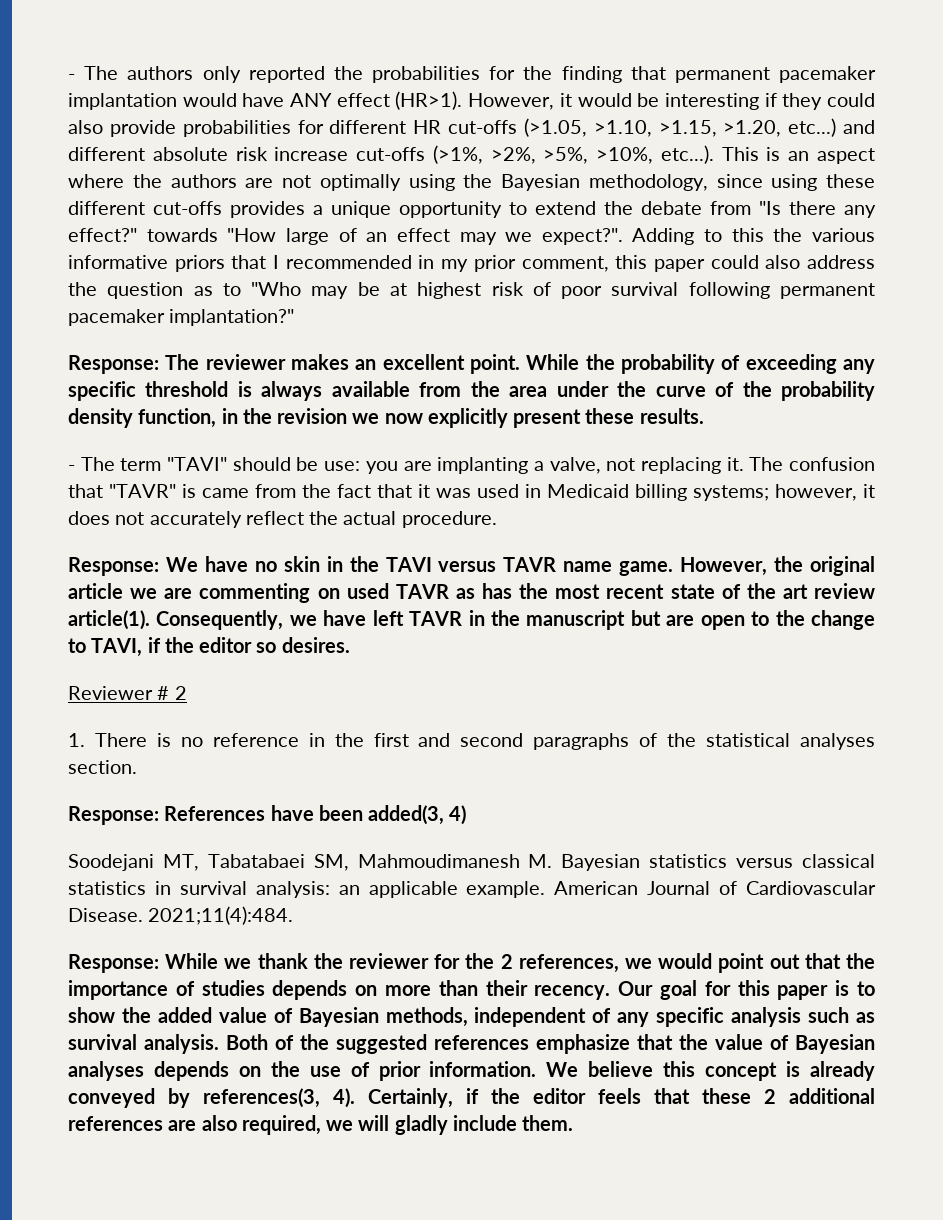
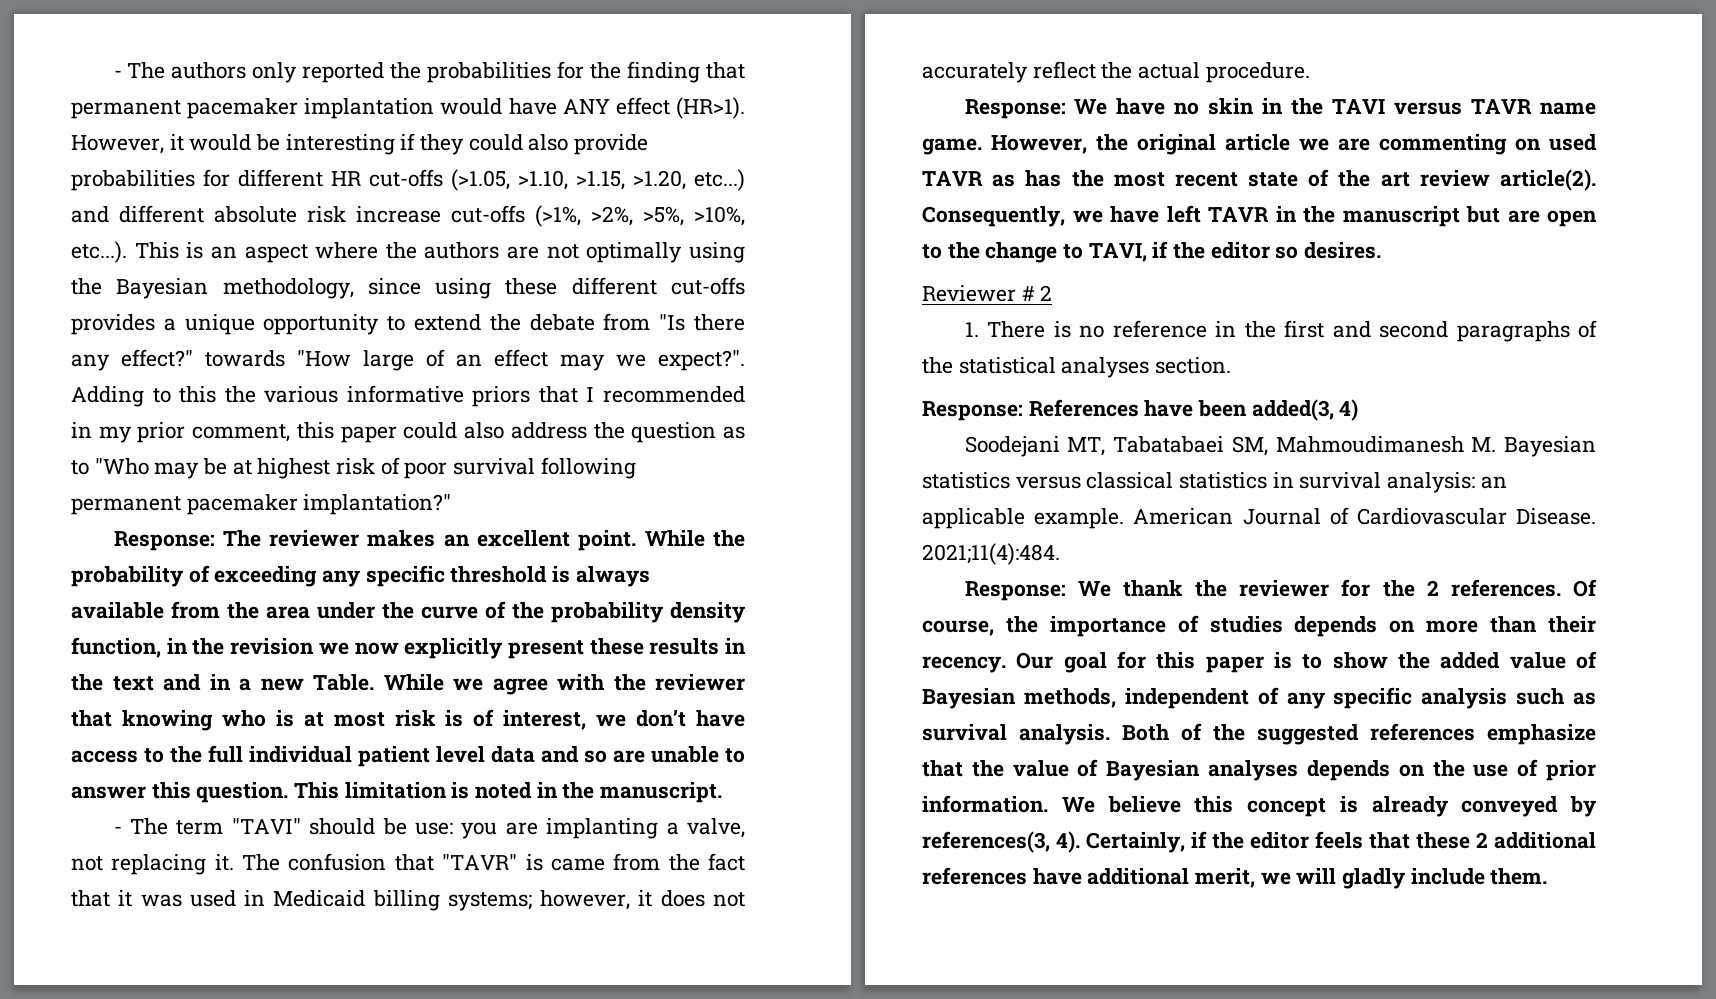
- While the probability of exceeding any specific threshold is always available from the area under the curve of the probability density function, in the revision we now explicitly present these results.
+ While the probability of exceeding any specific threshold is always available from the area under the curve of the probability density function, in the revision we now explicitly present these results in the text and in a new Table. While we agree with the reviewer that knowing who is at most risk is of interest, we don’t have access to the full individual patient level data and so are unable to answer this question. This limitation is noted in the manuscript.
- However, the original article we are commenting on used TAVR as has the most recent state of the art review article(1).
+ However, the original article we are commenting on used TAVR as has the most recent state of the art review article(2).
- Response: While we thank the reviewer for the 2 references, we would point out that the importance of studies depends on more than their recency.
+ Response: We thank the reviewer for the 2 references. Of course, the importance of studies depends on more than their recency.
- Certainly, if the editor feels that these 2 additional references are also required, we will gladly include them.
+ Certainly, if the editor feels that these 2 additional references have additional merit, we will gladly include them.

